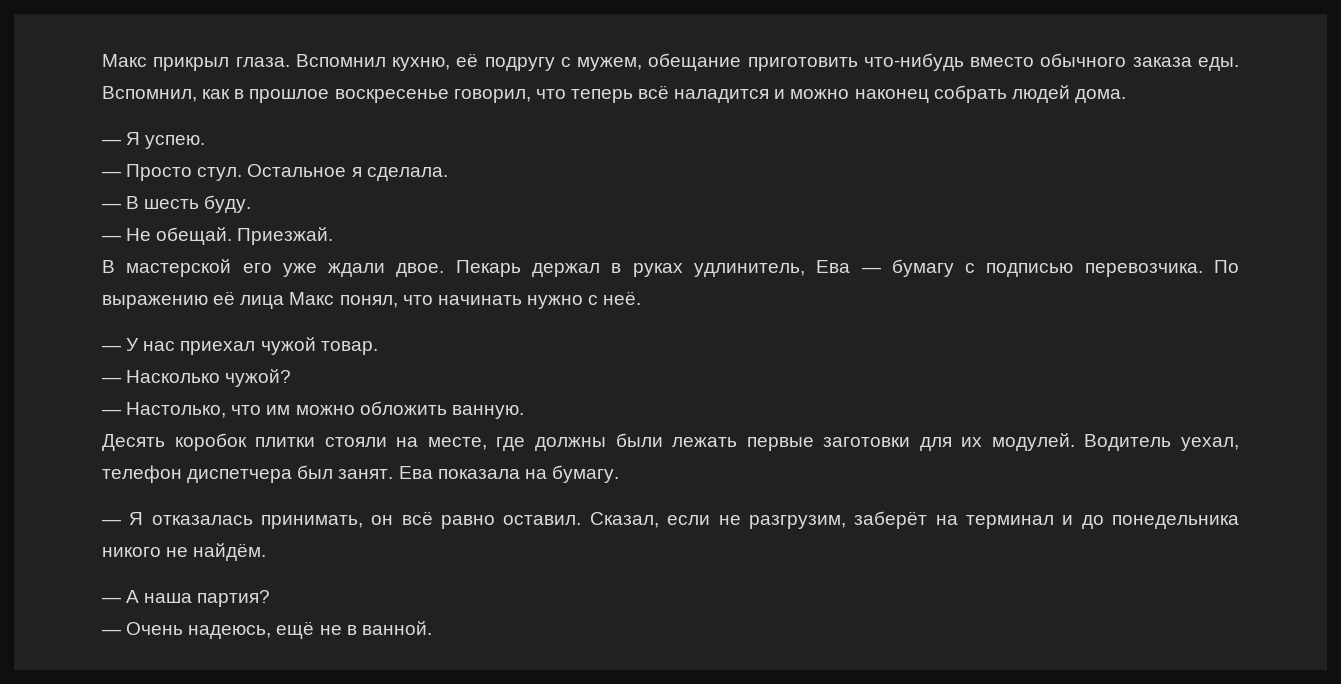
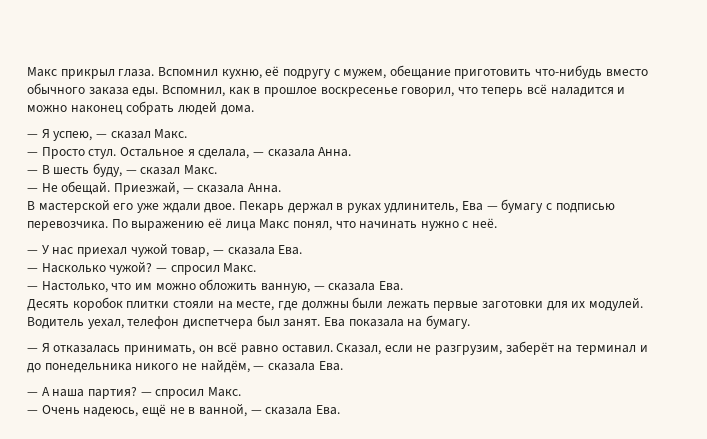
- — Я успею.
+ — Я успею, — сказал Макс.
- Остальное я сделала.
+ Остальное я сделала, — сказала Анна.
- — В шесть буду.
+ — В шесть буду, — сказал Макс.
- Приезжай.
+ Приезжай, — сказала Анна.
- — У нас приехал чужой товар.
+ — У нас приехал чужой товар, — сказала Ева.
- — Насколько чужой?
+ — Насколько чужой? — спросил Макс.
- — Настолько, что им можно обложить ванную.
+ — Настолько, что им можно обложить ванную, — сказала Ева.
- Сказал, если не разгрузим, заберёт на терминал и до понедельника никого не найдём.
+ Сказал, если не разгрузим, заберёт на терминал и до понедельника никого не найдём, — сказала Ева.
- — А наша партия?
+ — А наша партия? — спросил Макс.
- — Очень надеюсь, ещё не в ванной.
+ — Очень надеюсь, ещё не в ванной, — сказала Ева.

